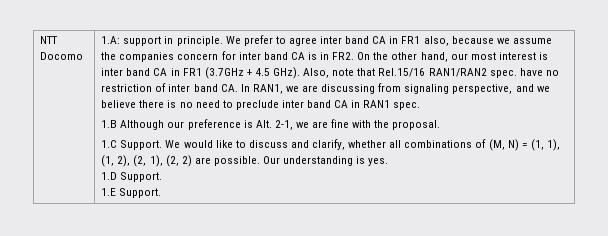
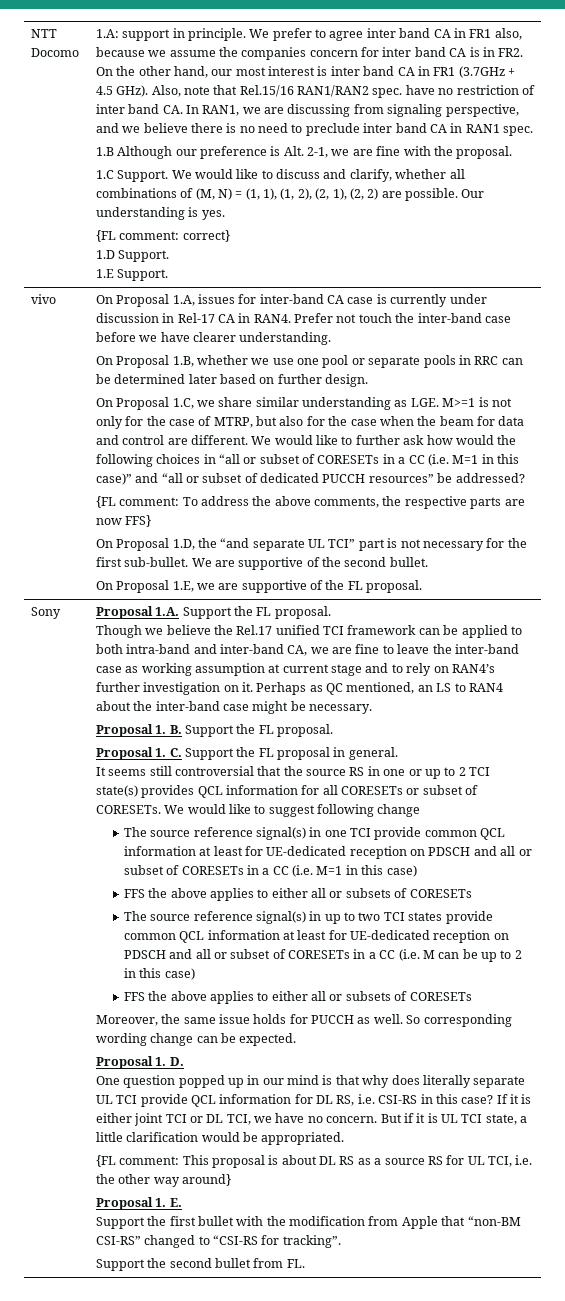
+ {FL comment: correct}
+ vivo | On Proposal 1.A, issues for inter-band CA case is currently under discussion in Rel-17 CA in RAN4. Prefer not touch the inter-band case before we have clearer understanding.
+ On Proposal 1.B, whether we use one pool or separate pools in RRC can be determined later based on further design.
+ On Proposal 1.C, we share similar understanding as LGE. M>=1 is not only for the case of MTRP, but also for the case when the beam for data and control are different. We would like to further ask how would the following choices in “all or subset of CORESETs in a CC (i.e. M=1 in this case)” and “all or subset of dedicated PUCCH resources” be addressed?
+ {FL comment: To address the above comments, the respective parts are now FFS}
+ On Proposal 1.D, the “and separate UL TCI” part is not necessary for the first sub-bullet. We are supportive of the second bullet.
+ On Proposal 1.E, we are supportive of the FL proposal.
+ Sony | Proposal 1.A. Support the FL proposal.
+ Though we believe the Rel.17 unified TCI framework can be applied to both intra-band and inter-band CA, we are fine to leave the inter-band case as working assumption at current stage and to rely on RAN4’s further investigation on it. Perhaps as QC mentioned, an LS to RAN4 about the inter-band case might be necessary.
+ Proposal 1. B. Support the FL proposal.
+ Proposal 1. C. Support the FL proposal in general.
+ It seems still controversial that the source RS in one or up to 2 TCI state(s) provides QCL information for all CORESETs or subset of CORESETs. We would like to suggest following change
+ The source reference signal(s) in one TCI provide common QCL information at least for UE-dedicated reception on PDSCH and all or subset of CORESETs in a CC (i.e. M=1 in this case)
+ FFS the above applies to either all or subsets of CORESETs
+ The source reference signal(s) in up to two TCI states provide common QCL information at least for UE-dedicated reception on PDSCH and all or subset of CORESETs in a CC (i.e. M can be up to 2 in this case)
+ FFS the above applies to either all or subsets of CORESETs
+ Moreover, the same issue holds for PUCCH as well. So corresponding wording change can be expected.
+ Proposal 1. D.
+ One question popped up in our mind is that why does literally separate UL TCI provide QCL information for DL RS, i.e. CSI-RS in this case? If it is either joint TCI or DL TCI, we have no concern. But if it is UL TCI state, a little clarification would be appropriated.
+ {FL comment: This proposal is about DL RS as a source RS for UL TCI, i.e. the other way around}
+ Proposal 1. E.
+ Support the first bullet with the modification from Apple that “non-BM CSI-RS” changed to “CSI-RS for tracking”.
+ Support the second bullet from FL.

